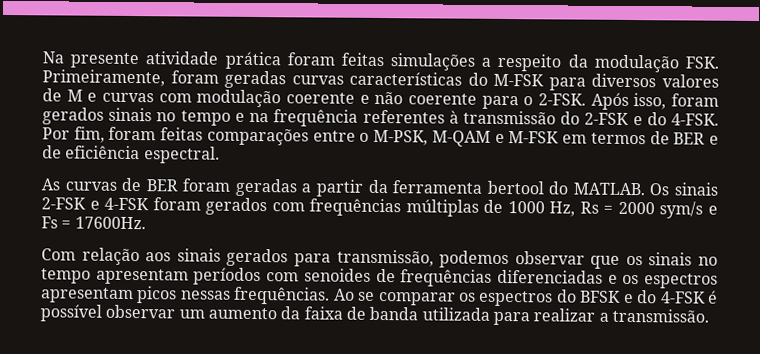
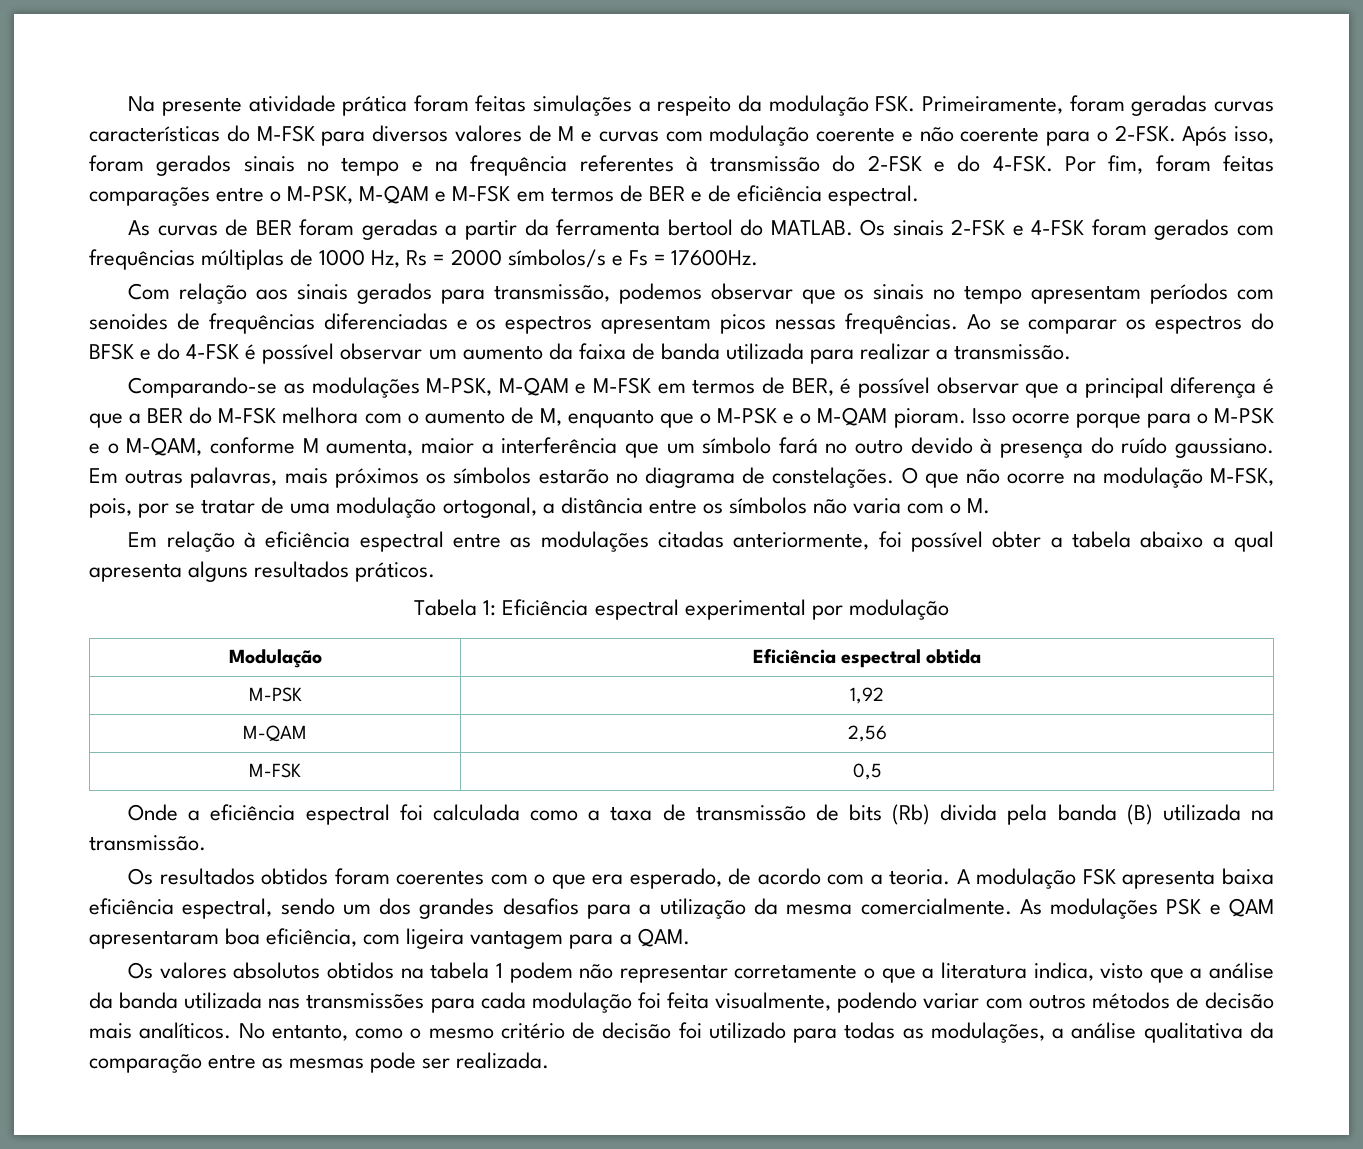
- Os sinais 2-FSK e 4-FSK foram gerados com frequências múltiplas de 1000 Hz, Rs = 2000 sym/s e Fs = 17600Hz.
+ Os sinais 2-FSK e 4-FSK foram gerados com frequências múltiplas de 1000 Hz, Rs = 2000 símbolos/s e Fs = 17600Hz.
+ Comparando-se as modulações M-PSK, M-QAM e M-FSK em termos de BER, é possível observar que a principal diferença é que a BER do M-FSK melhora com o aumento de M, enquanto que o M-PSK e o M-QAM pioram. Isso ocorre porque para o M-PSK e o M-QAM, conforme M aumenta, maior a interferência que um símbolo fará no outro devido à presença do ruído gaussiano. Em outras palavras, mais próximos os símbolos estarão no diagrama de constelações. O que não ocorre na modulação M-FSK, pois, por se tratar de uma modulação ortogonal, a distância entre os símbolos não varia com o M.
+ Em relação à eficiência espectral entre as modulações citadas anteriormente, foi possível obter a tabela abaixo a qual apresenta alguns resultados práticos.
+ Tabela 1: Eficiência espectral experimental por modulação
+ Modulação | Eficiência espectral obtida
+ M-PSK | 1,92
+ M-QAM | 2,56
+ M-FSK | 0,5
+ Onde a eficiência espectral foi calculada como a taxa de transmissão de bits (Rb) divida pela banda (B) utilizada na transmissão.
+ Os resultados obtidos foram coerentes com o que era esperado, de acordo com a teoria. A modulação FSK apresenta baixa eficiência espectral, sendo um dos grandes desafios para a utilização da mesma comercialmente. As modulações PSK e QAM apresentaram boa eficiência, com ligeira vantagem para a QAM.
+ Os valores absolutos obtidos na tabela 1 podem não representar corretamente o que a literatura indica, visto que a análise da banda utilizada nas transmissões para cada modulação foi feita visualmente, podendo variar com outros métodos de decisão mais analíticos. No entanto, como o mesmo critério de decisão foi utilizado para todas as modulações, a análise qualitativa da comparação entre as mesmas pode ser realizada.

